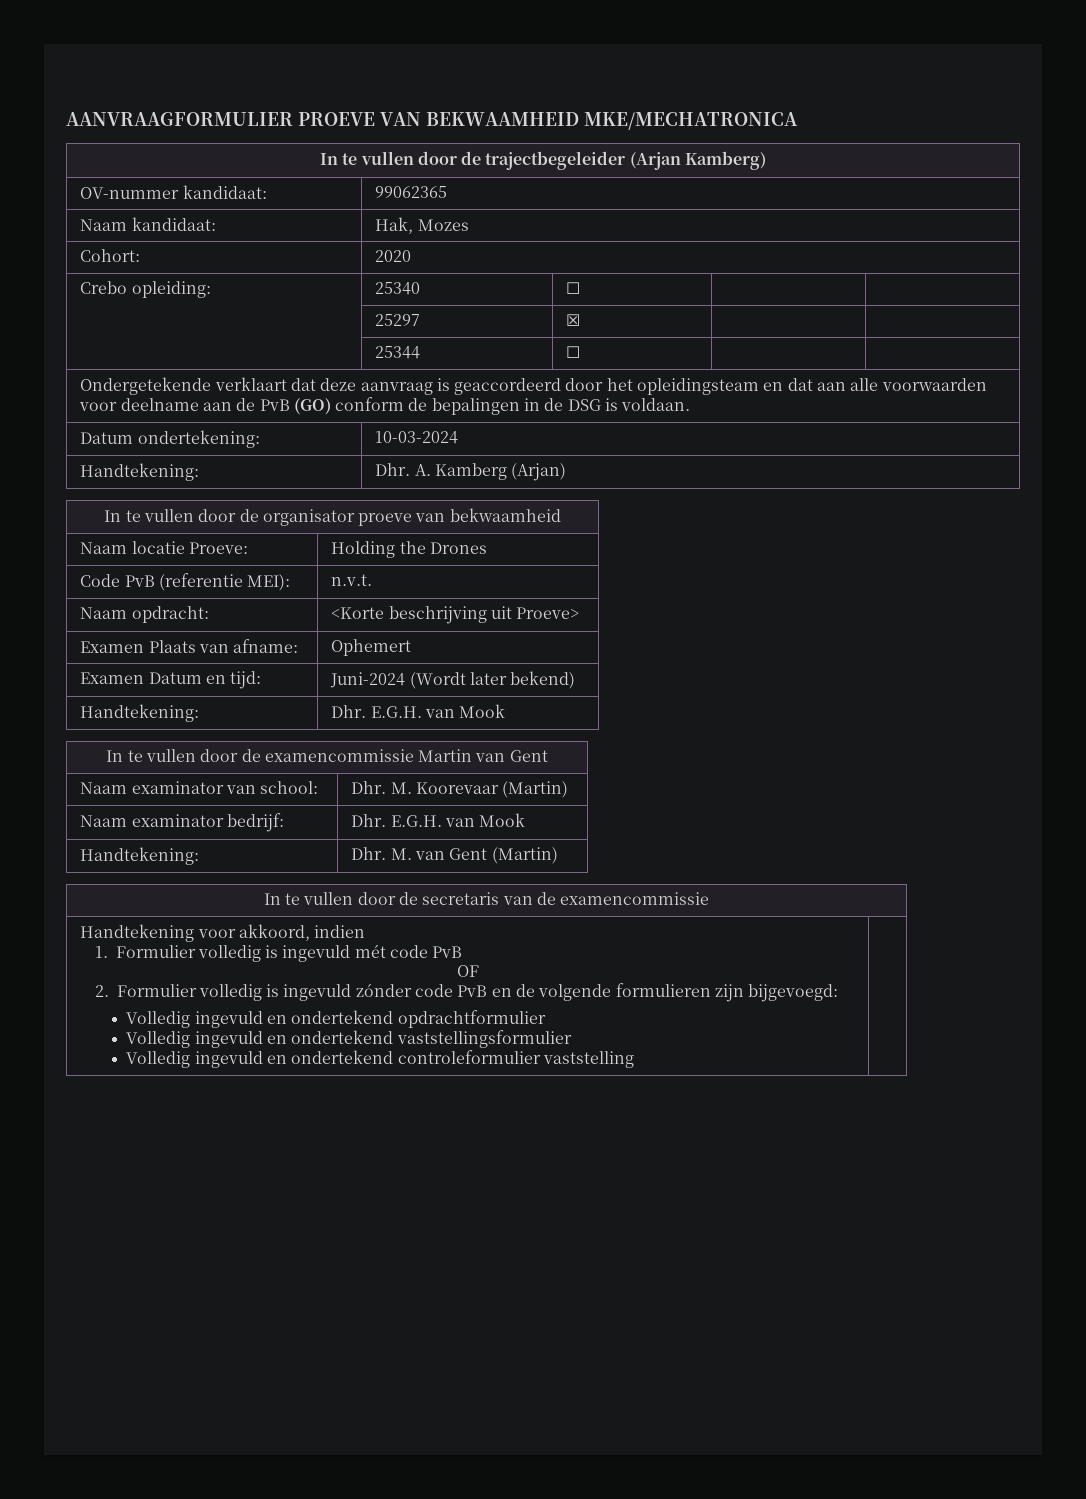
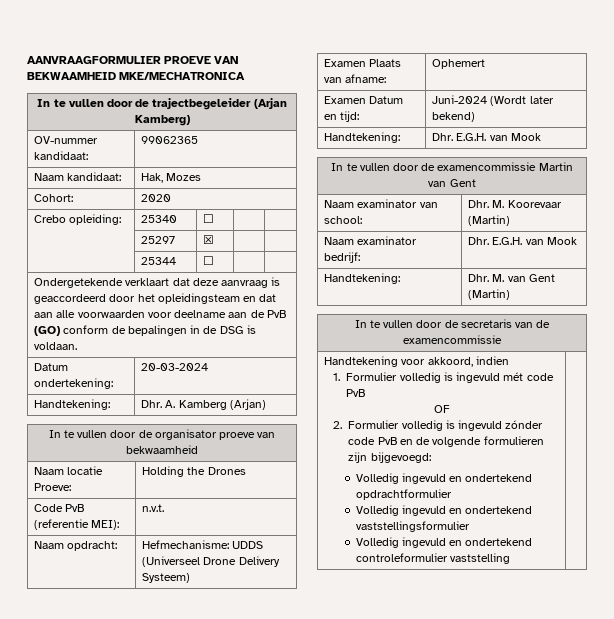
- Datum ondertekening: | 10-03-2024
+ Datum ondertekening: | 20-03-2024
- Naam opdracht: | <Korte beschrijving uit Proeve>
+ Naam opdracht: | Hefmechanisme: UDDS (Universeel Drone Delivery Systeem)

